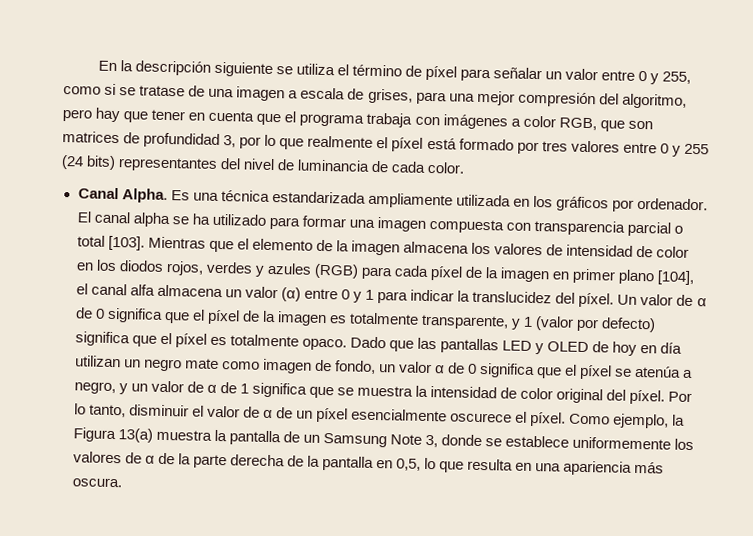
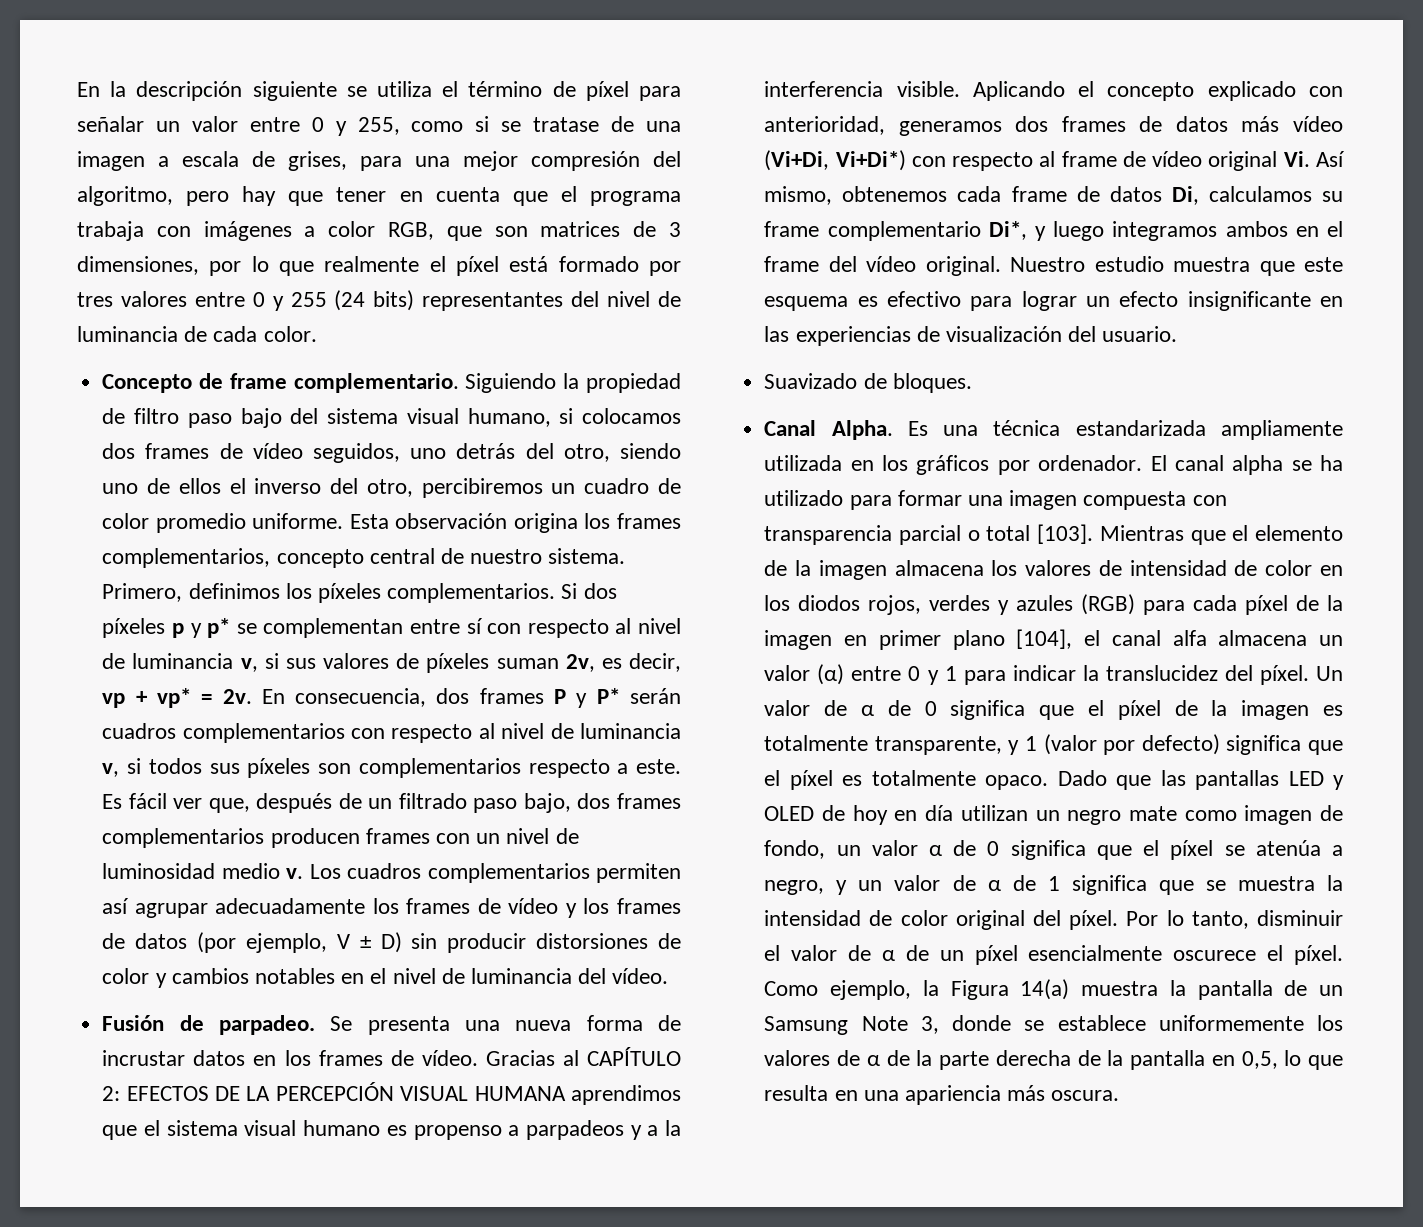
- En la descripción siguiente se utiliza el término de píxel para señalar un valor entre 0 y 255, como si se tratase de una imagen a escala de grises, para una mejor compresión del algoritmo, pero hay que tener en cuenta que el programa trabaja con imágenes a color RGB, que son matrices de profundidad 3, por lo que realmente el píxel está formado por tres valores entre 0 y 255 (24 bits) representantes del nivel de luminancia de cada color.
+ En la descripción siguiente se utiliza el término de píxel para señalar un valor entre 0 y 255, como si se tratase de una imagen a escala de grises, para una mejor compresión del algoritmo, pero hay que tener en cuenta que el programa trabaja con imágenes a color RGB, que son matrices de 3 dimensiones, por lo que realmente el píxel está formado por tres valores entre 0 y 255 (24 bits) representantes del nivel de luminancia de cada color.
+ Concepto de frame complementario. Siguiendo la propiedad de filtro paso bajo del sistema visual humano, si colocamos dos frames de vídeo seguidos, uno detrás del otro, siendo uno de ellos el inverso del otro, percibiremos un cuadro de color promedio uniforme. Esta observación origina los frames complementarios, concepto central de nuestro sistema. Primero, definimos los píxeles complementarios. Si dos píxeles p y p* se complementan entre sí con respecto al nivel de luminancia v, si sus valores de píxeles suman 2v, es decir, vp + vp* = 2v. En consecuencia, dos frames P y P* serán cuadros complementarios con respecto al nivel de luminancia v, si todos sus píxeles son complementarios respecto a este. Es fácil ver que, después de un filtrado paso bajo, dos frames complementarios producen frames con un nivel de luminosidad medio v. Los cuadros complementarios permiten así agrupar adecuadamente los frames de vídeo y los frames de datos (por ejemplo, V ± D) sin producir distorsiones de color y cambios notables en el nivel de luminancia del vídeo.
+ Fusión de parpadeo. Se presenta una nueva forma de incrustar datos en los frames de vídeo. Gracias al CAPÍTULO 2: EFECTOS DE LA PERCEPCIÓN VISUAL HUMANA aprendimos que el sistema visual humano es propenso a parpadeos y a la interferencia visible. Aplicando el concepto explicado con anterioridad, generamos dos frames de datos más vídeo (Vi+Di, Vi+Di*) con respecto al frame de vídeo original Vi. Así mismo, obtenemos cada frame de datos Di, calculamos su frame complementario Di*, y luego integramos ambos en el frame del vídeo original. Nuestro estudio muestra que este esquema es efectivo para lograr un efecto insignificante en las experiencias de visualización del usuario.
+ Suavizado de bloques.
- Como ejemplo, la Figura 13(a) muestra la pantalla de un Samsung Note 3, donde se establece uniformemente los valores de α de la parte derecha de la pantalla en 0,5, lo que resulta en una apariencia más oscura.
+ Como ejemplo, la Figura 14(a) muestra la pantalla de un Samsung Note 3, donde se establece uniformemente los valores de α de la parte derecha de la pantalla en 0,5, lo que resulta en una apariencia más oscura.

